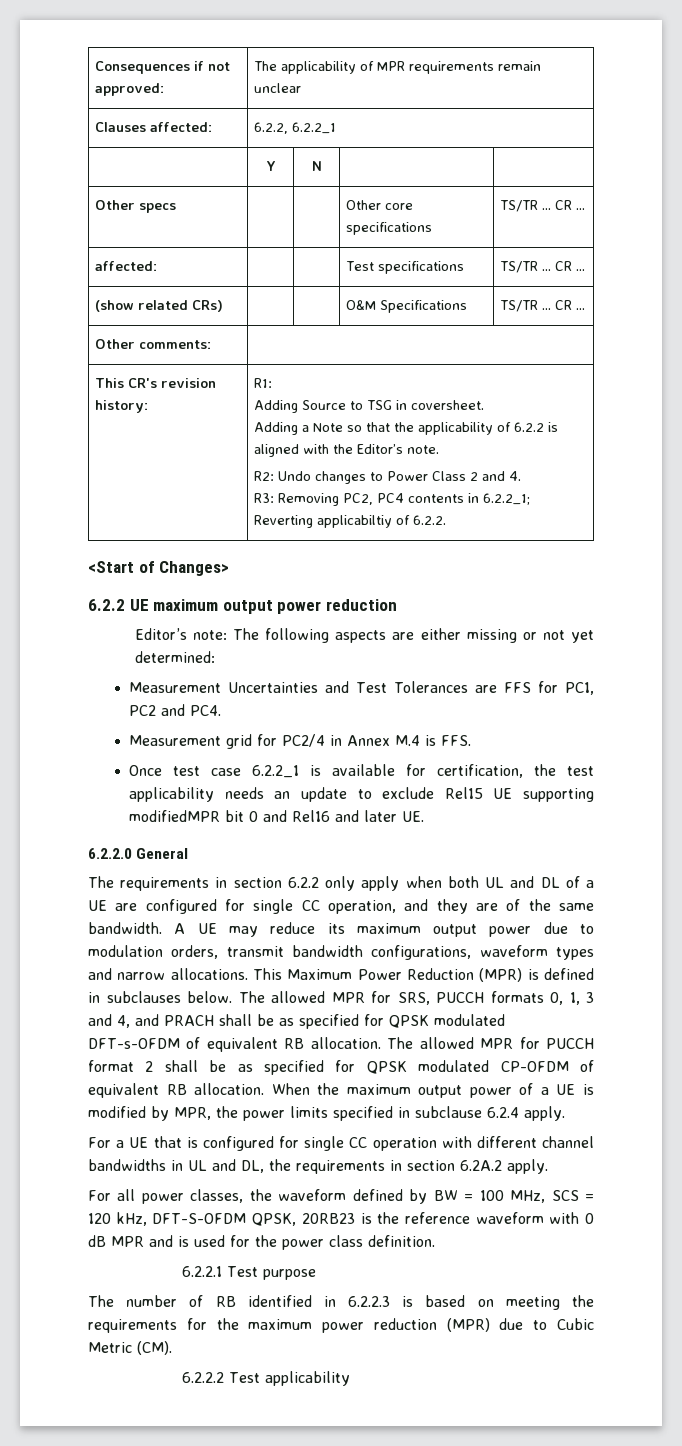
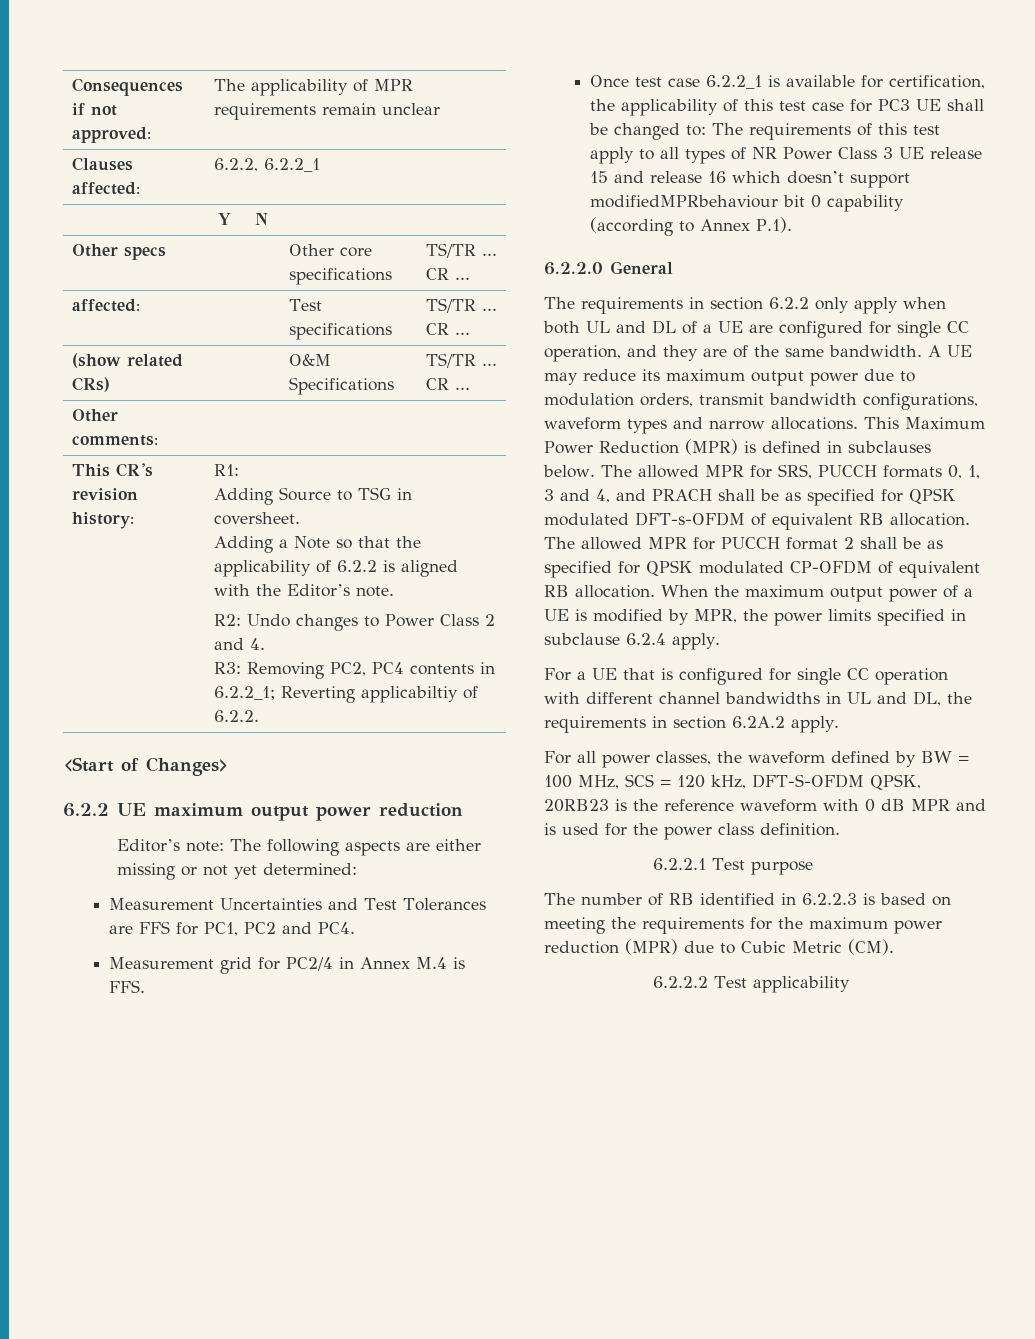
- Once test case 6.2.2_1 is available for certification, the test applicability needs an update to exclude Rel15 UE supporting modifiedMPR bit 0 and Rel16 and later UE.
+ Once test case 6.2.2_1 is available for certification, the applicability of this test case for PC3 UE shall be changed to: The requirements of this test apply to all types of NR Power Class 3 UE release 15 and release 16 which doesn’t support modifiedMPRbehaviour bit 0 capability (according to Annex P.1).

